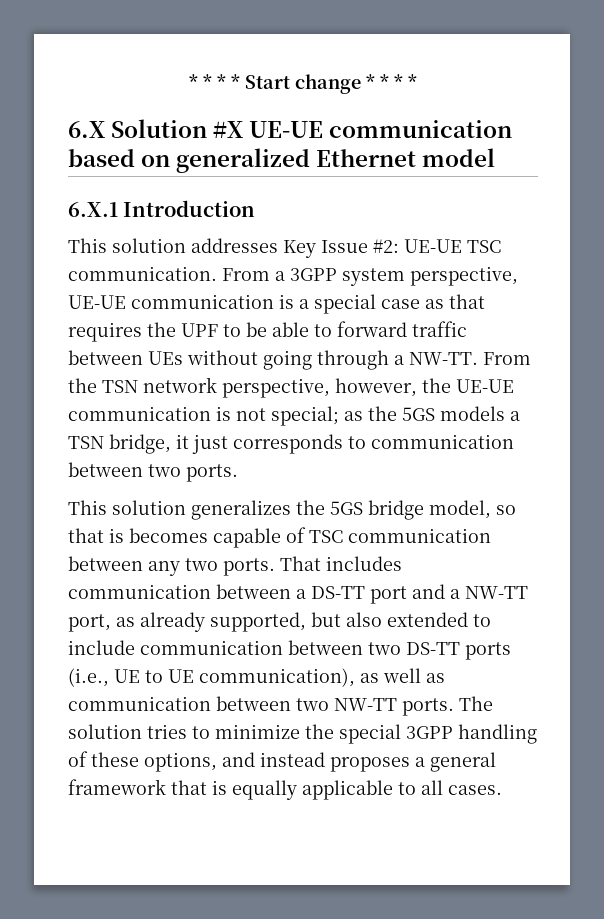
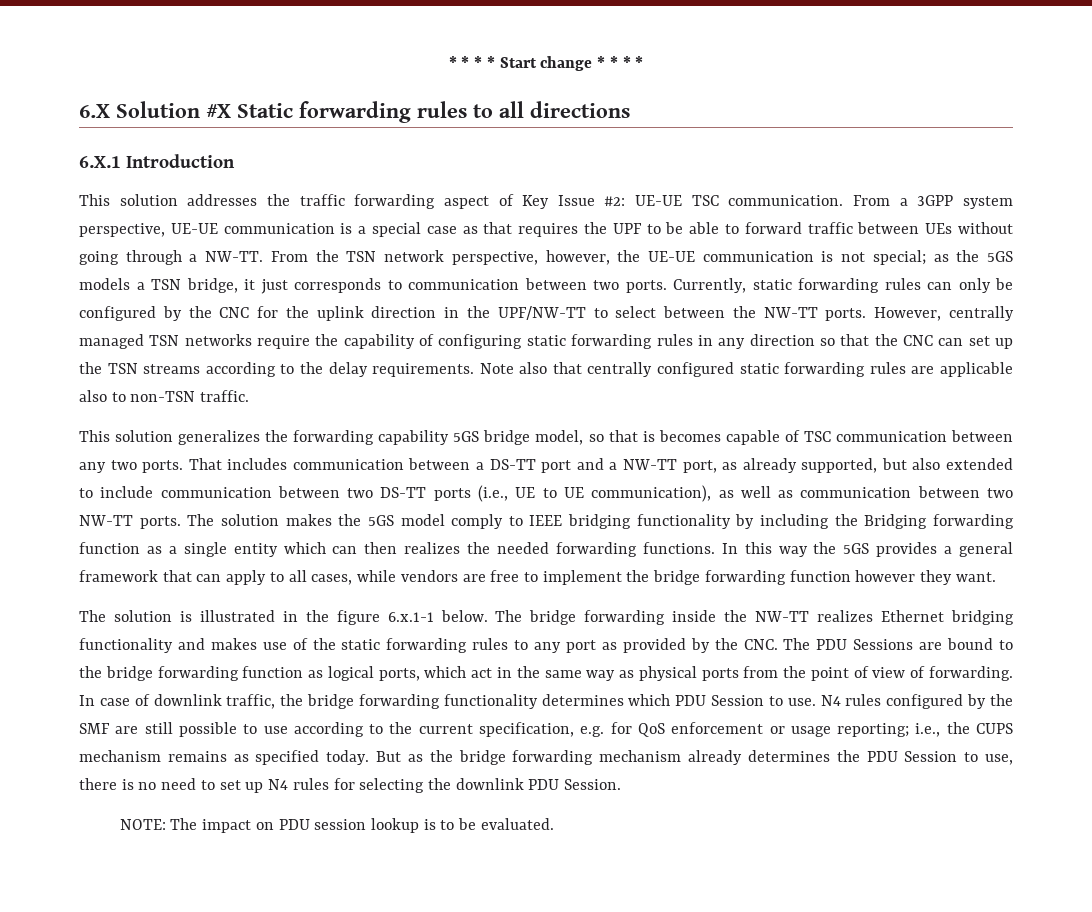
- 6.X Solution #X UE-UE communication based on generalized Ethernet model
+ 6.X Solution #X Static forwarding rules to all directions
- This solution addresses Key Issue #2: UE-UE TSC communication.
+ This solution addresses the traffic forwarding aspect of Key Issue #2: UE-UE TSC communication.
+ Currently, static forwarding rules can only be configured by the CNC for the uplink direction in the UPF/NW-TT to select between the NW-TT ports. However, centrally managed TSN networks require the capability of configuring static forwarding rules in any direction so that the CNC can set up the TSN streams according to the delay requirements. Note also that centrally configured static forwarding rules are applicable also to non-TSN traffic.
- This solution generalizes the 5GS bridge model, so that is becomes capable of TSC communication between any two ports.
+ This solution generalizes the forwarding capability 5GS bridge model, so that is becomes capable of TSC communication between any two ports.
- The solution tries to minimize the special 3GPP handling of these options, and instead proposes a general framework that is equally applicable to all cases.
+ The solution makes the 5GS model comply to IEEE bridging functionality by including the Bridging forwarding function as a single entity which can then realizes the needed forwarding functions. In this way the 5GS provides a general framework that can apply to all cases, while vendors are free to implement the bridge forwarding function however they want.
+ The solution is illustrated in the figure 6.x.1-1 below. The bridge forwarding inside the NW-TT realizes Ethernet bridging functionality and makes use of the static forwarding rules to any port as provided by the CNC. The PDU Sessions are bound to the bridge forwarding function as logical ports, which act in the same way as physical ports from the point of view of forwarding. In case of downlink traffic, the bridge forwarding functionality determines which PDU Session to use. N4 rules configured by the SMF are still possible to use according to the current specification, e.g. for QoS enforcement or usage reporting; i.e., the CUPS mechanism remains as specified today. But as the bridge forwarding mechanism already determines the PDU Session to use, there is no need to set up N4 rules for selecting the downlink PDU Session.
+ NOTE: The impact on PDU session lookup is to be evaluated.

